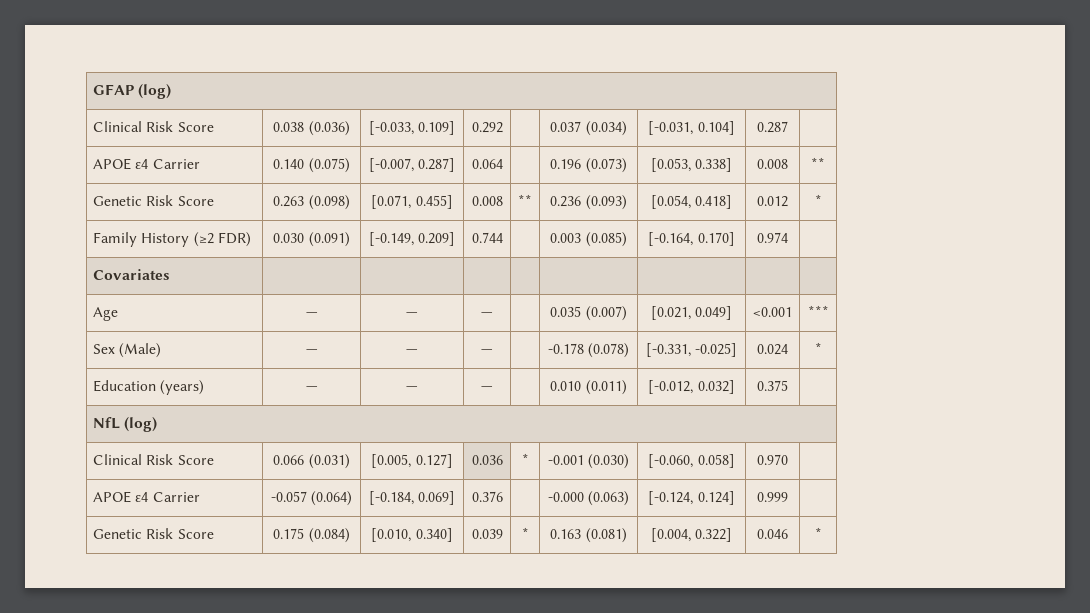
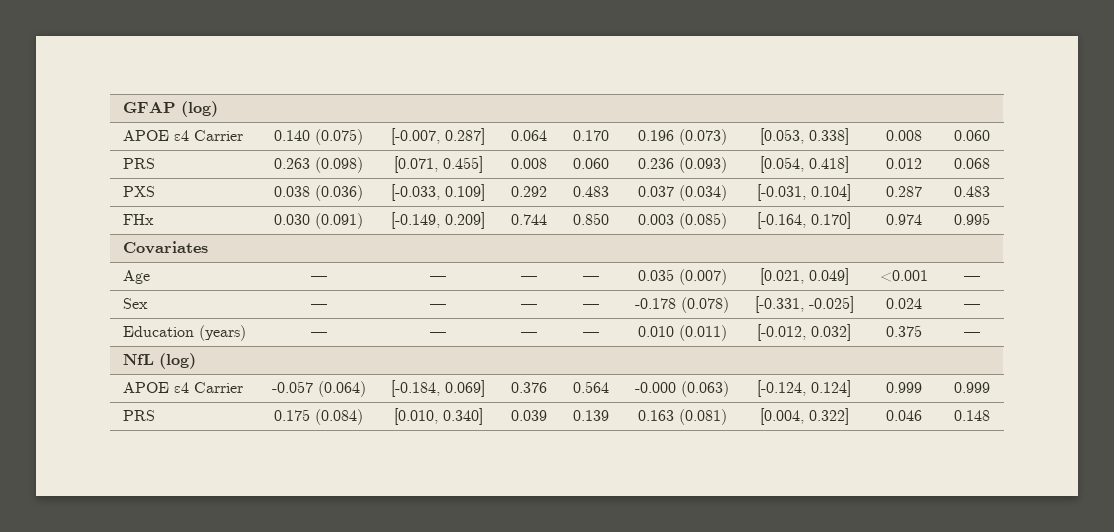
- Clinical Risk Score | 0.038 (0.036) | [-0.033, 0.109] | 0.292 | | 0.037 (0.034) | [-0.031, 0.104] | 0.287 |
- APOE ε4 Carrier | 0.140 (0.075) | [-0.007, 0.287] | 0.064 | | 0.196 (0.073) | [0.053, 0.338] | 0.008 | **
- Genetic Risk Score | 0.263 (0.098) | [0.071, 0.455] | 0.008 | ** | 0.236 (0.093) | [0.054, 0.418] | 0.012 | *
- Family History (≥2 FDR) | 0.030 (0.091) | [-0.149, 0.209] | 0.744 | | 0.003 (0.085) | [-0.164, 0.170] | 0.974 |
+ APOE ε4 Carrier | 0.140 (0.075) | [-0.007, 0.287] | 0.064 | 0.170 | 0.196 (0.073) | [0.053, 0.338] | 0.008 | 0.060
+ PRS | 0.263 (0.098) | [0.071, 0.455] | 0.008 | 0.060 | 0.236 (0.093) | [0.054, 0.418] | 0.012 | 0.068
+ PXS | 0.038 (0.036) | [-0.033, 0.109] | 0.292 | 0.483 | 0.037 (0.034) | [-0.031, 0.104] | 0.287 | 0.483
+ FHx | 0.030 (0.091) | [-0.149, 0.209] | 0.744 | 0.850 | 0.003 (0.085) | [-0.164, 0.170] | 0.974 | 0.995
- Age | — | — | — | | 0.035 (0.007) | [0.021, 0.049] | <0.001 | ***
+ Age | — | — | — | — | 0.035 (0.007) | [0.021, 0.049] | <0.001 | —
- Sex (Male) | — | — | — | | -0.178 (0.078) | [-0.331, -0.025] | 0.024 | *
+ Sex | — | — | — | — | -0.178 (0.078) | [-0.331, -0.025] | 0.024 | —
- Education (years) | — | — | — | | 0.010 (0.011) | [-0.012, 0.032] | 0.375 |
+ Education (years) | — | — | — | — | 0.010 (0.011) | [-0.012, 0.032] | 0.375 | —
- Clinical Risk Score | 0.066 (0.031) | [0.005, 0.127] | 0.036 | * | -0.001 (0.030) | [-0.060, 0.058] | 0.970 |
- APOE ε4 Carrier | -0.057 (0.064) | [-0.184, 0.069] | 0.376 | | -0.000 (0.063) | [-0.124, 0.124] | 0.999 |
- Genetic Risk Score | 0.175 (0.084) | [0.010, 0.340] | 0.039 | * | 0.163 (0.081) | [0.004, 0.322] | 0.046 | *
+ APOE ε4 Carrier | -0.057 (0.064) | [-0.184, 0.069] | 0.376 | 0.564 | -0.000 (0.063) | [-0.124, 0.124] | 0.999 | 0.999
+ PRS | 0.175 (0.084) | [0.010, 0.340] | 0.039 | 0.139 | 0.163 (0.081) | [0.004, 0.322] | 0.046 | 0.148

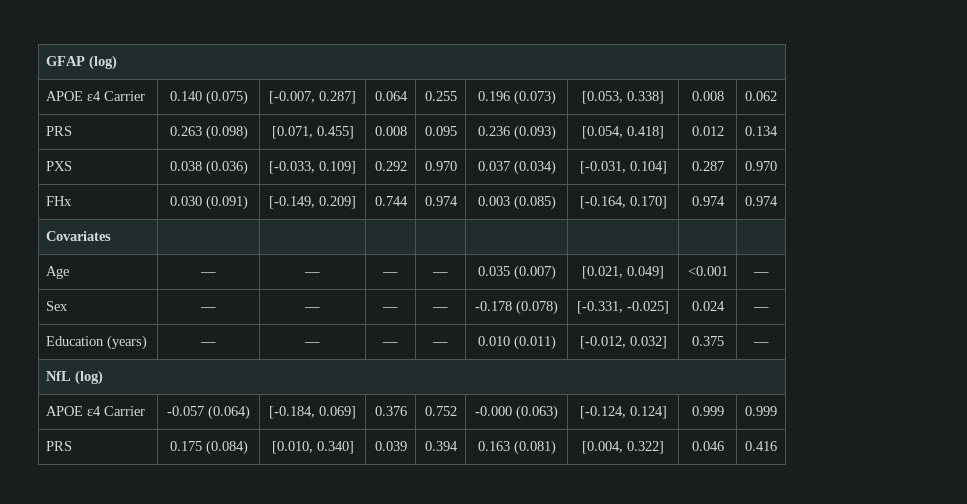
- APOE ε4 Carrier | 0.140 (0.075) | [-0.007, 0.287] | 0.064 | 0.170 | 0.196 (0.073) | [0.053, 0.338] | 0.008 | 0.060
+ APOE ε4 Carrier | 0.140 (0.075) | [-0.007, 0.287] | 0.064 | 0.255 | 0.196 (0.073) | [0.053, 0.338] | 0.008 | 0.062
- PRS | 0.263 (0.098) | [0.071, 0.455] | 0.008 | 0.060 | 0.236 (0.093) | [0.054, 0.418] | 0.012 | 0.068
+ PRS | 0.263 (0.098) | [0.071, 0.455] | 0.008 | 0.095 | 0.236 (0.093) | [0.054, 0.418] | 0.012 | 0.134
- PXS | 0.038 (0.036) | [-0.033, 0.109] | 0.292 | 0.483 | 0.037 (0.034) | [-0.031, 0.104] | 0.287 | 0.483
+ PXS | 0.038 (0.036) | [-0.033, 0.109] | 0.292 | 0.970 | 0.037 (0.034) | [-0.031, 0.104] | 0.287 | 0.970
- FHx | 0.030 (0.091) | [-0.149, 0.209] | 0.744 | 0.850 | 0.003 (0.085) | [-0.164, 0.170] | 0.974 | 0.995
+ FHx | 0.030 (0.091) | [-0.149, 0.209] | 0.744 | 0.974 | 0.003 (0.085) | [-0.164, 0.170] | 0.974 | 0.974
- APOE ε4 Carrier | -0.057 (0.064) | [-0.184, 0.069] | 0.376 | 0.564 | -0.000 (0.063) | [-0.124, 0.124] | 0.999 | 0.999
+ APOE ε4 Carrier | -0.057 (0.064) | [-0.184, 0.069] | 0.376 | 0.752 | -0.000 (0.063) | [-0.124, 0.124] | 0.999 | 0.999
- PRS | 0.175 (0.084) | [0.010, 0.340] | 0.039 | 0.139 | 0.163 (0.081) | [0.004, 0.322] | 0.046 | 0.148
+ PRS | 0.175 (0.084) | [0.010, 0.340] | 0.039 | 0.394 | 0.163 (0.081) | [0.004, 0.322] | 0.046 | 0.416

